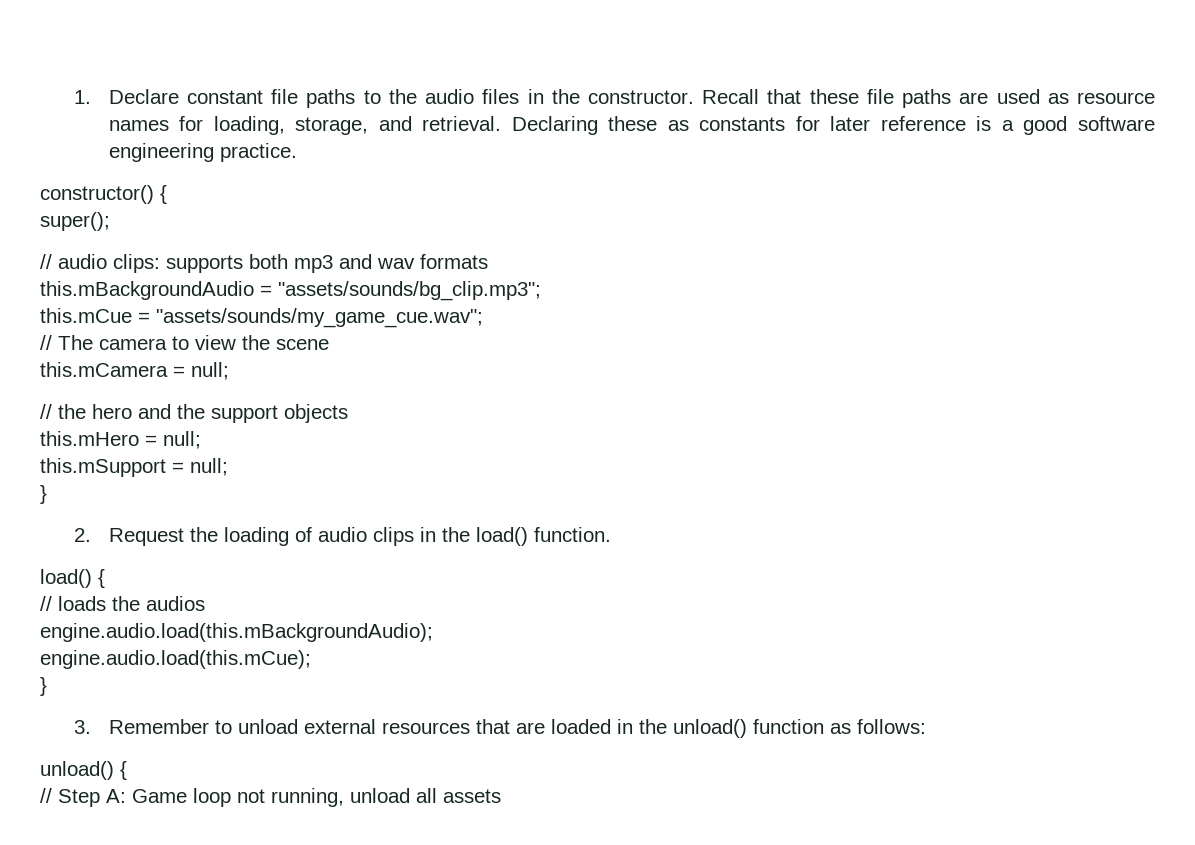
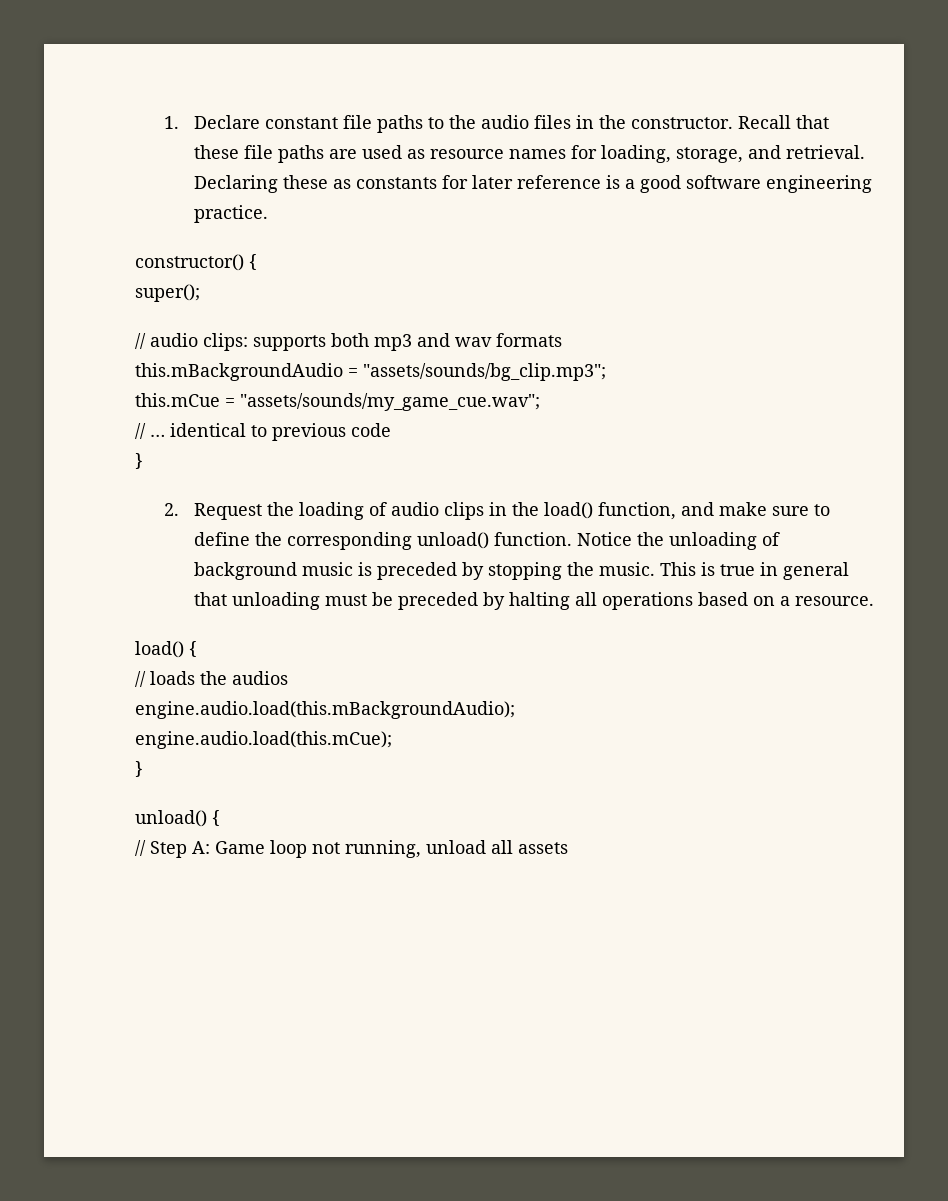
- // The camera to view the scene
- this.mCamera = null;
- // the hero and the support objects
- this.mHero = null;
- this.mSupport = null;
+ // … identical to previous code
- 2. Request the loading of audio clips in the load() function.
+ 2. Request the loading of audio clips in the load() function, and make sure to define the corresponding unload() function. Notice the unloading of background music is preceded by stopping the music. This is true in general that unloading must be preceded by halting all operations based on a resource.
- 3. Remember to unload external resources that are loaded in the unload() function as follows:

